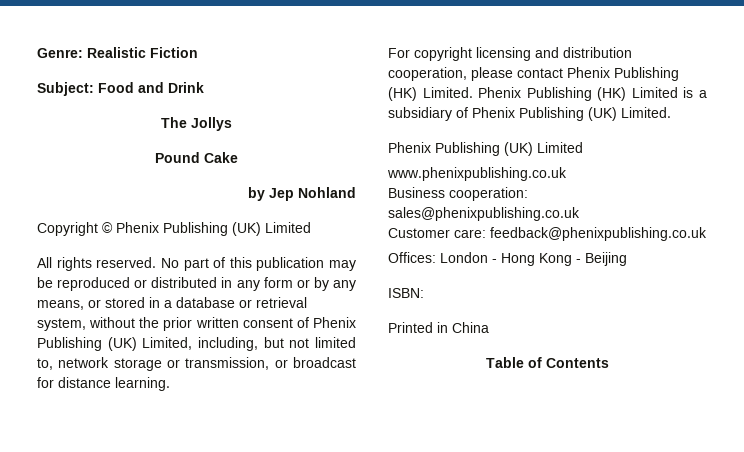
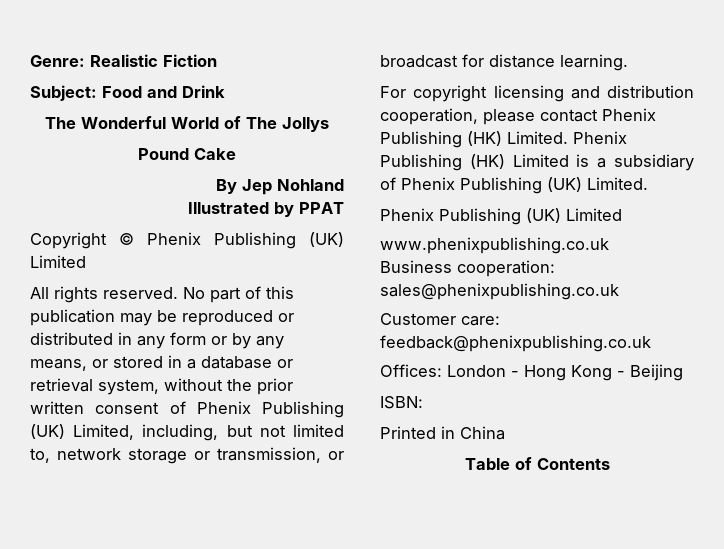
- The Jollys
+ The Wonderful World of The Jollys
- by Jep Nohland
+ By Jep Nohland
+ Illustrated by PPAT

